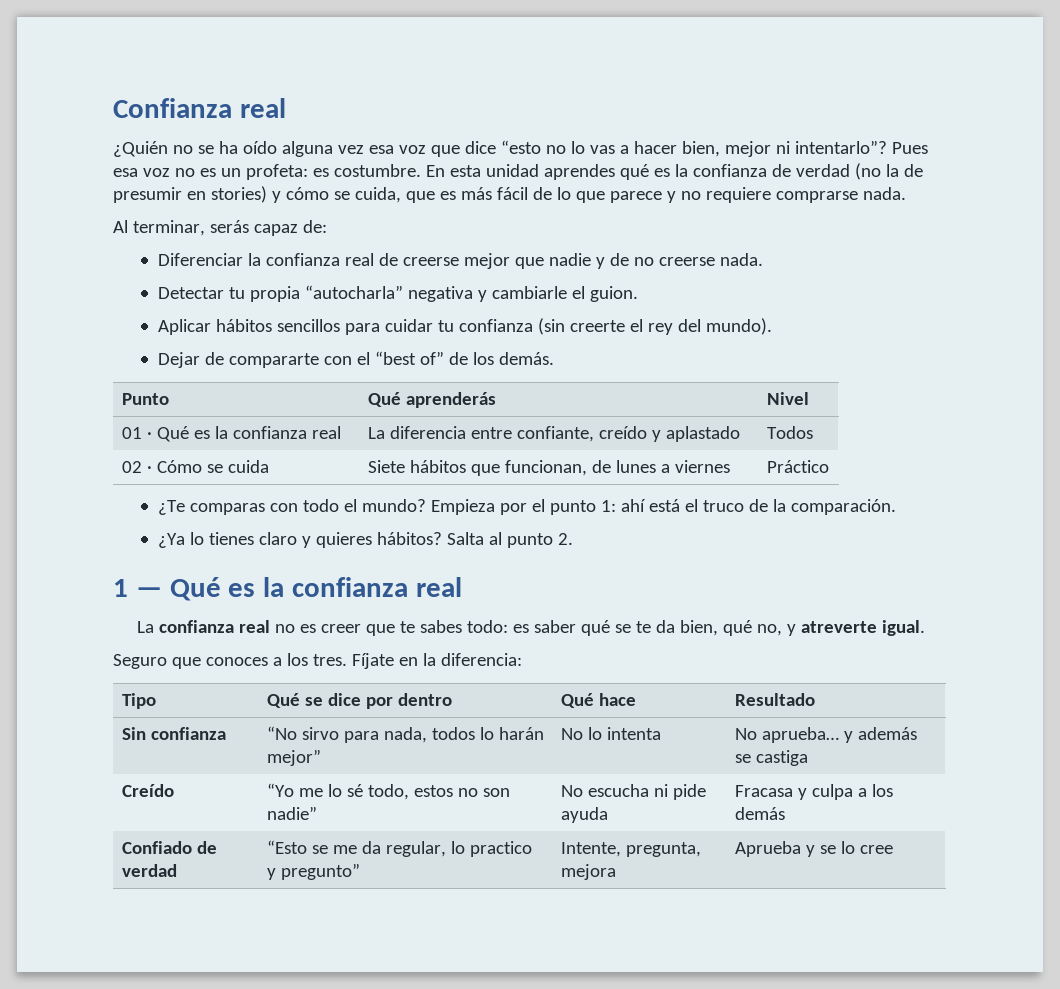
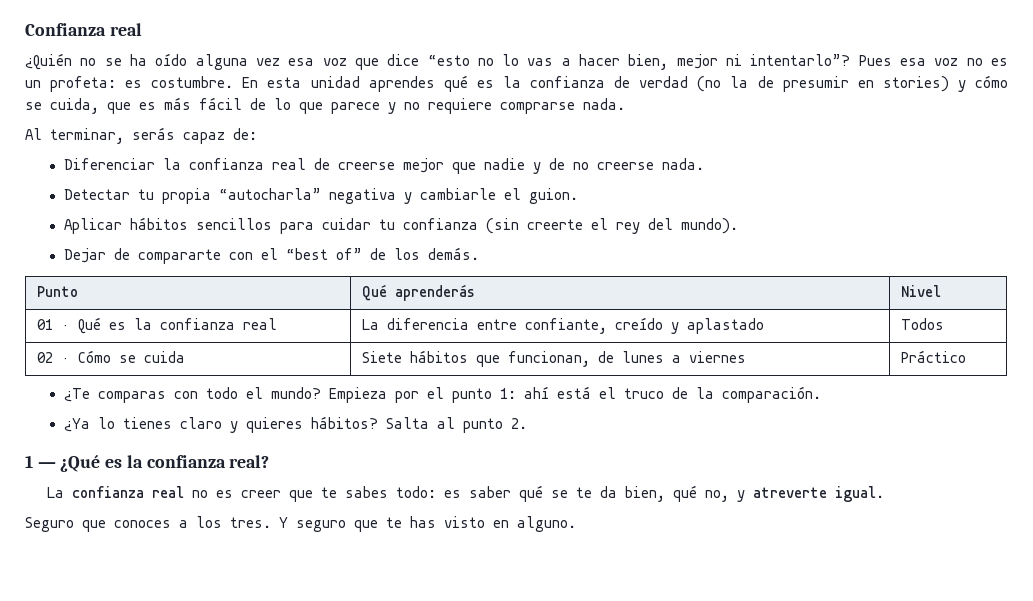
- 1 — Qué es la confianza real
+ 1 — ¿Qué es la confianza real?
- Fíjate en la diferencia:
- Tipo | Qué se dice por dentro | Qué hace | Resultado
- Sin confianza | “No sirvo para nada, todos lo harán mejor” | No lo intenta | No aprueba… y además se castiga
- Creído | “Yo me lo sé todo, estos no son nadie” | No escucha ni pide ayuda | Fracasa y culpa a los demás
- Confiado de verdad | “Esto se me da regular, lo practico y pregunto” | Intente, pregunta, mejora | Aprueba y se lo cree
+ Y seguro que te has visto en alguno.

